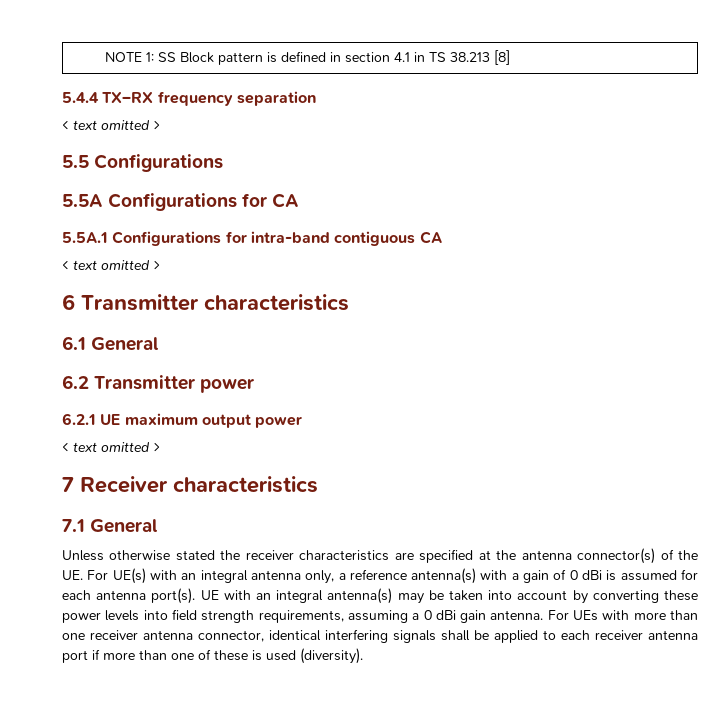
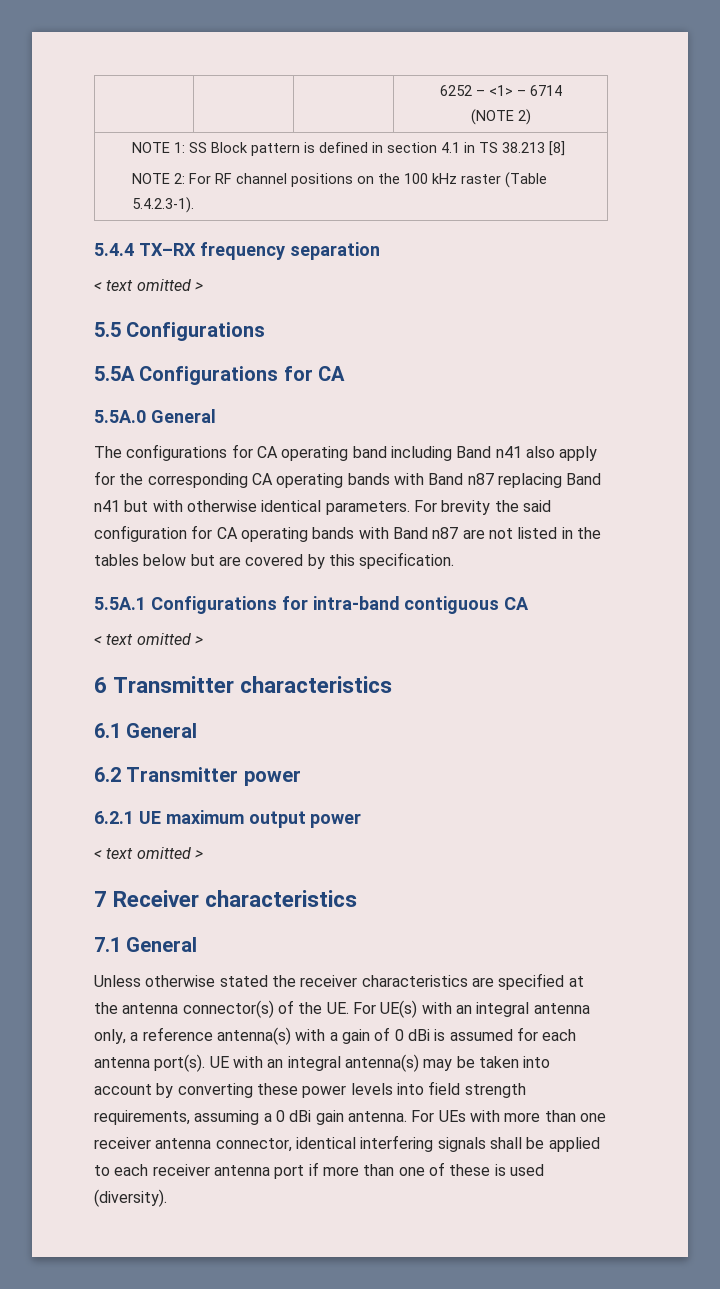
+ | | | 6252 – <1> – 6714
+ (NOTE 2)
  NOTE 1: SS Block pattern is defined in section 4.1 in TS 38.213 [8]
+ NOTE 2: For RF channel positions on the 100 kHz raster (Table 5.4.2.3-1).
+ 5.5A.0 General
+ The configurations for CA operating band including Band n41 also apply for the corresponding CA operating bands with Band n87 replacing Band n41 but with otherwise identical parameters. For brevity the said configuration for CA operating bands with Band n87 are not listed in the tables below but are covered by this specification.

